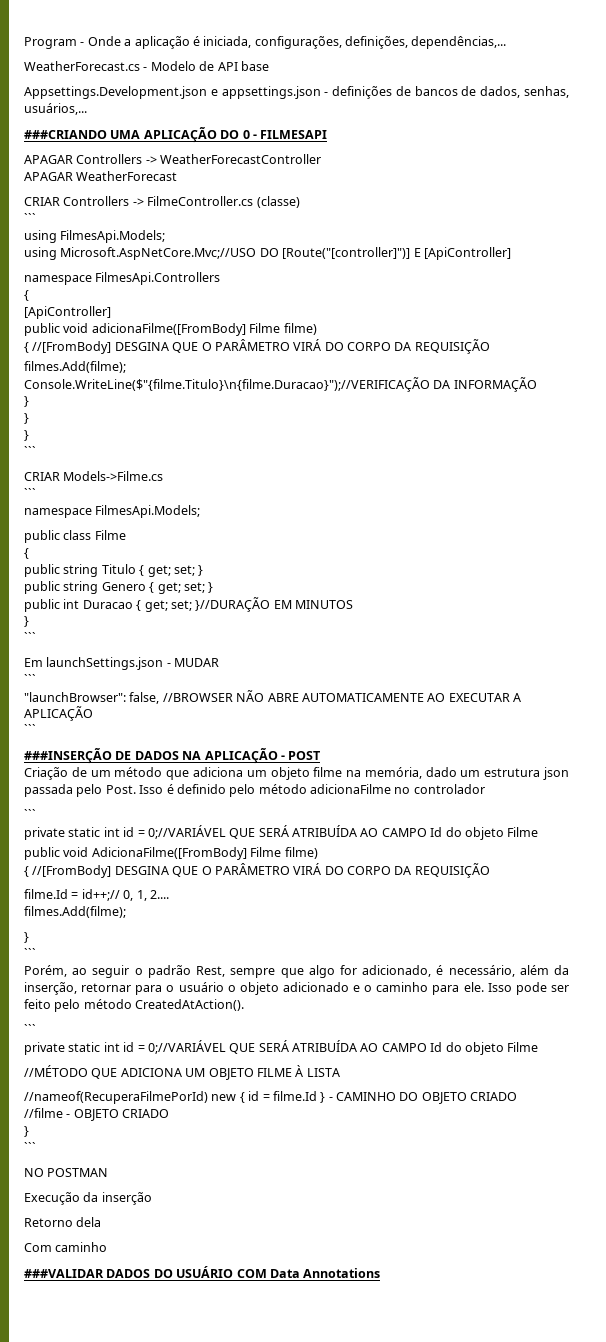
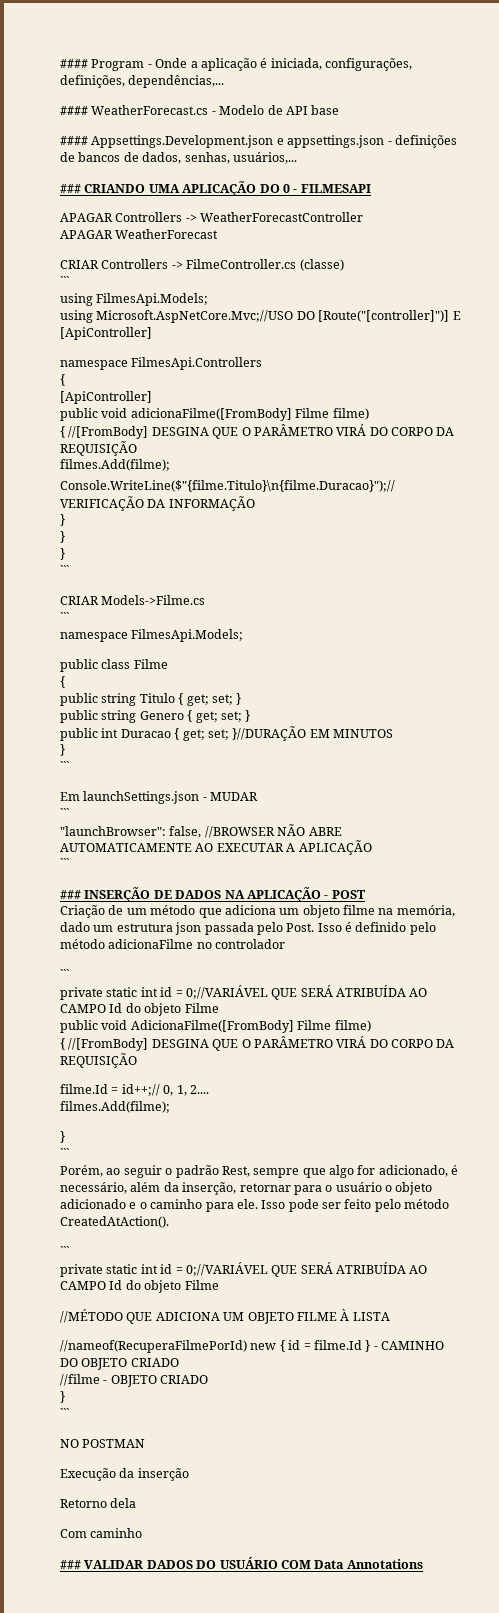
- Program - Onde a aplicação é iniciada, configurações, definições, dependências,...
+ #### Program - Onde a aplicação é iniciada, configurações, definições, dependências,...
- WeatherForecast.cs - Modelo de API base
+ #### WeatherForecast.cs - Modelo de API base
- Appsettings.Development.json e appsettings.json - definições de bancos de dados, senhas, usuários,...
+ #### Appsettings.Development.json e appsettings.json - definições de bancos de dados, senhas, usuários,...
- ###CRIANDO UMA APLICAÇÃO DO 0 - FILMESAPI
+ ### CRIANDO UMA APLICAÇÃO DO 0 - FILMESAPI
- ###INSERÇÃO DE DADOS NA APLICAÇÃO - POST
+ ### INSERÇÃO DE DADOS NA APLICAÇÃO - POST
- ###VALIDAR DADOS DO USUÁRIO COM Data Annotations
+ ### VALIDAR DADOS DO USUÁRIO COM Data Annotations

